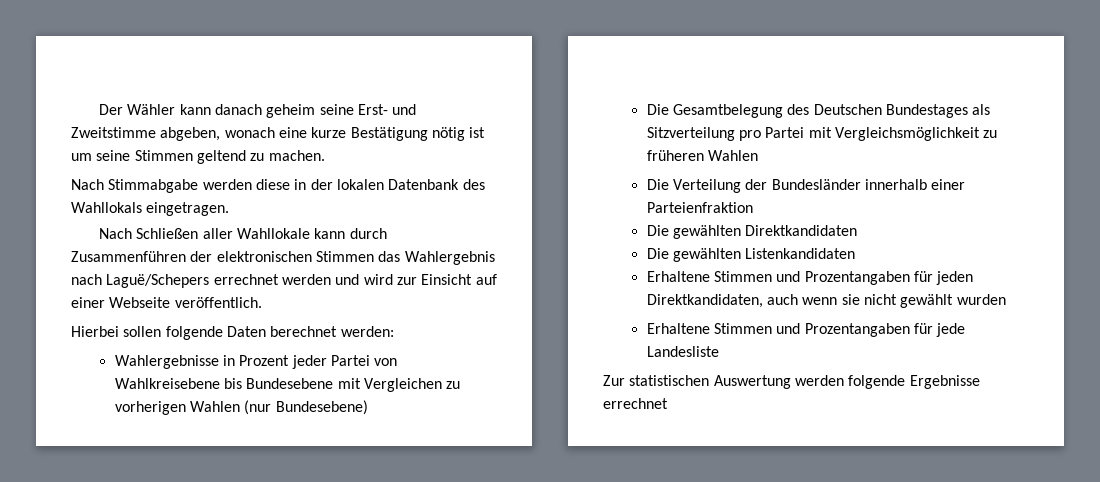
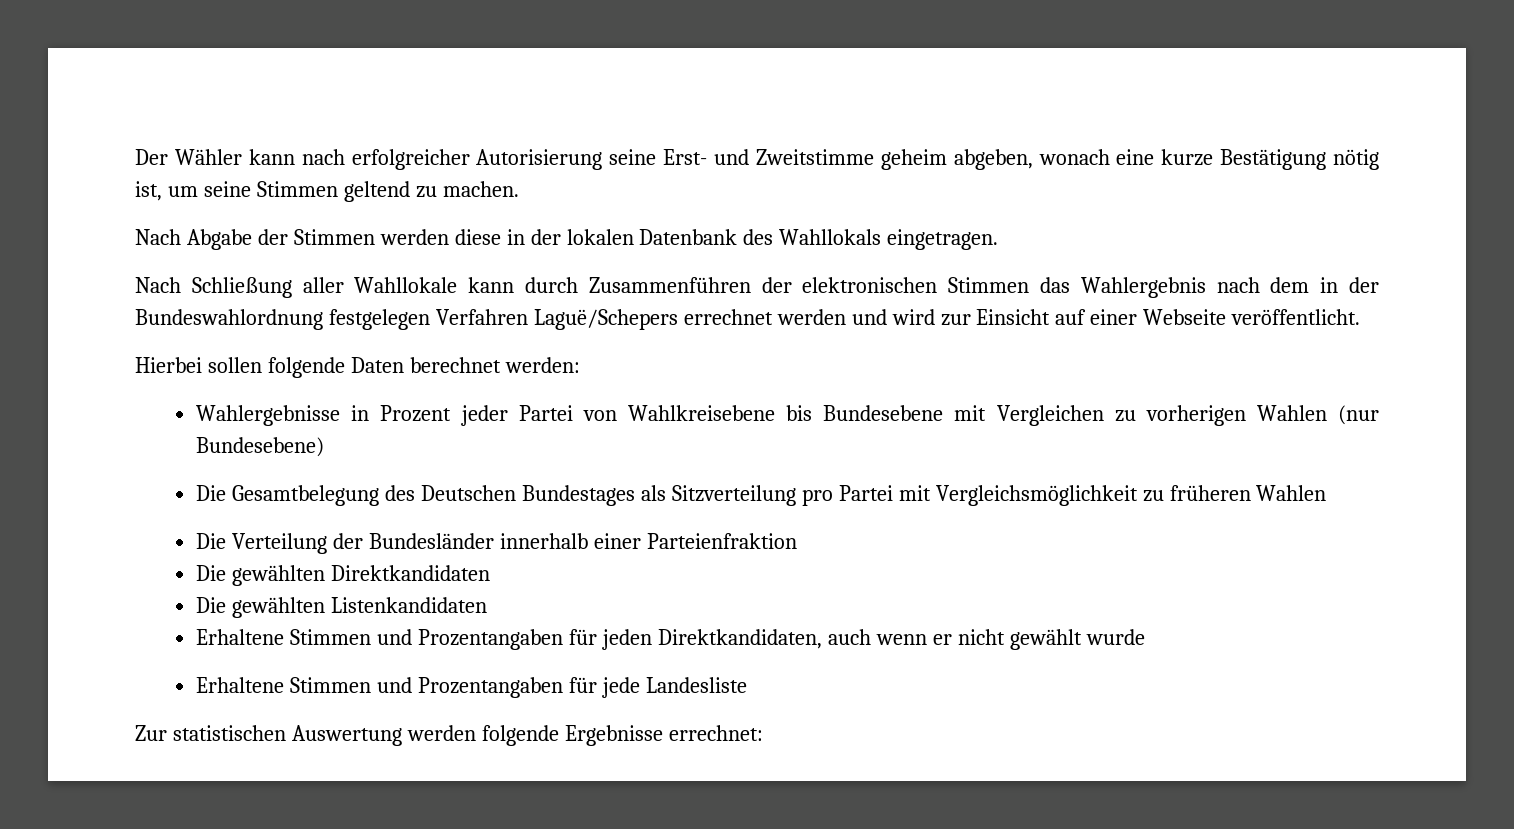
- Der Wähler kann danach geheim seine Erst- und Zweitstimme abgeben, wonach eine kurze Bestätigung nötig ist um seine Stimmen geltend zu machen.
+ Der Wähler kann nach erfolgreicher Autorisierung seine Erst- und Zweitstimme geheim abgeben, wonach eine kurze Bestätigung nötig ist, um seine Stimmen geltend zu machen.
- Nach Stimmabgabe werden diese in der lokalen Datenbank des Wahllokals eingetragen.
+ Nach Abgabe der Stimmen werden diese in der lokalen Datenbank des Wahllokals eingetragen.
- Nach Schließen aller Wahllokale kann durch Zusammenführen der elektronischen Stimmen das Wahlergebnis nach Laguë/Schepers errechnet werden und wird zur Einsicht auf einer Webseite veröffentlich.
+ Nach Schließung aller Wahllokale kann durch Zusammenführen der elektronischen Stimmen das Wahlergebnis nach dem in der Bundeswahlordnung festgelegen Verfahren Laguë/Schepers errechnet werden und wird zur Einsicht auf einer Webseite veröffentlicht.
- Erhaltene Stimmen und Prozentangaben für jeden Direktkandidaten, auch wenn sie nicht gewählt wurden
+ Erhaltene Stimmen und Prozentangaben für jeden Direktkandidaten, auch wenn er nicht gewählt wurde
- Zur statistischen Auswertung werden folgende Ergebnisse errechnet
+ Zur statistischen Auswertung werden folgende Ergebnisse errechnet:

